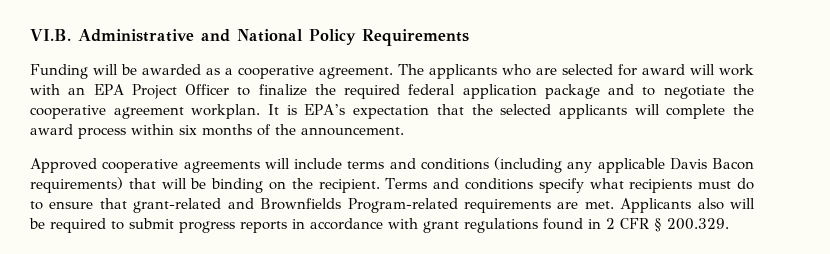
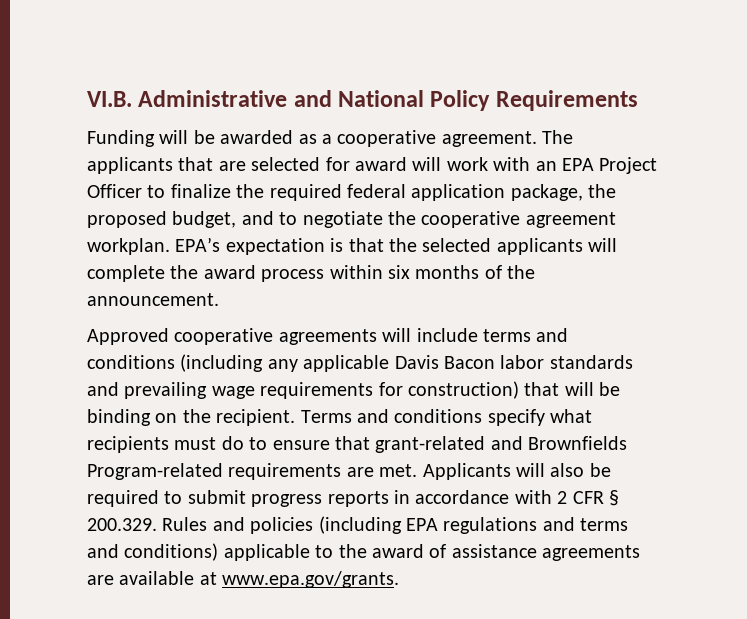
- The applicants who are selected for award will work with an EPA Project Officer to finalize the required federal application package and to negotiate the cooperative agreement workplan.
+ The applicants that are selected for award will work with an EPA Project Officer to finalize the required federal application package, the proposed budget, and to negotiate the cooperative agreement workplan.
- It is EPA’s expectation that the selected applicants will complete the award process within six months of the announcement.
+ EPA’s expectation is that the selected applicants will complete the award process within six months of the announcement.
- Approved cooperative agreements will include terms and conditions (including any applicable Davis Bacon requirements) that will be binding on the recipient.
+ Approved cooperative agreements will include terms and conditions (including any applicable Davis Bacon labor standards and prevailing wage requirements for construction) that will be binding on the recipient.
- Applicants also will be required to submit progress reports in accordance with grant regulations found in 2 CFR § 200.329.
+ Applicants will also be required to submit progress reports in accordance with 2 CFR § 200.329. Rules and policies (including EPA regulations and terms and conditions) applicable to the award of assistance agreements are available at www.epa.gov/grants.

